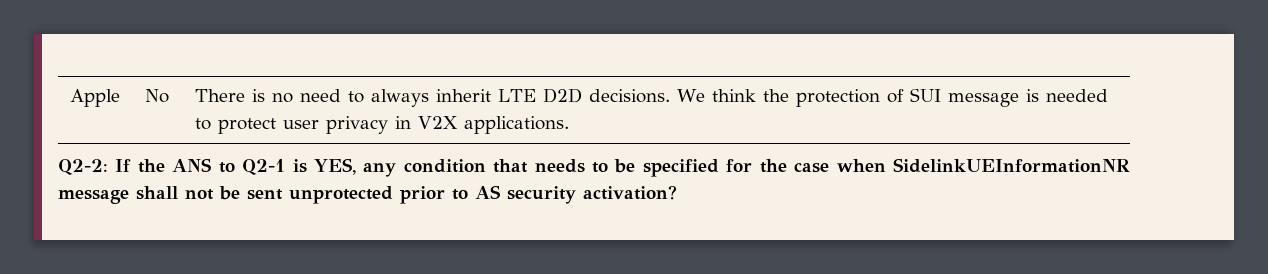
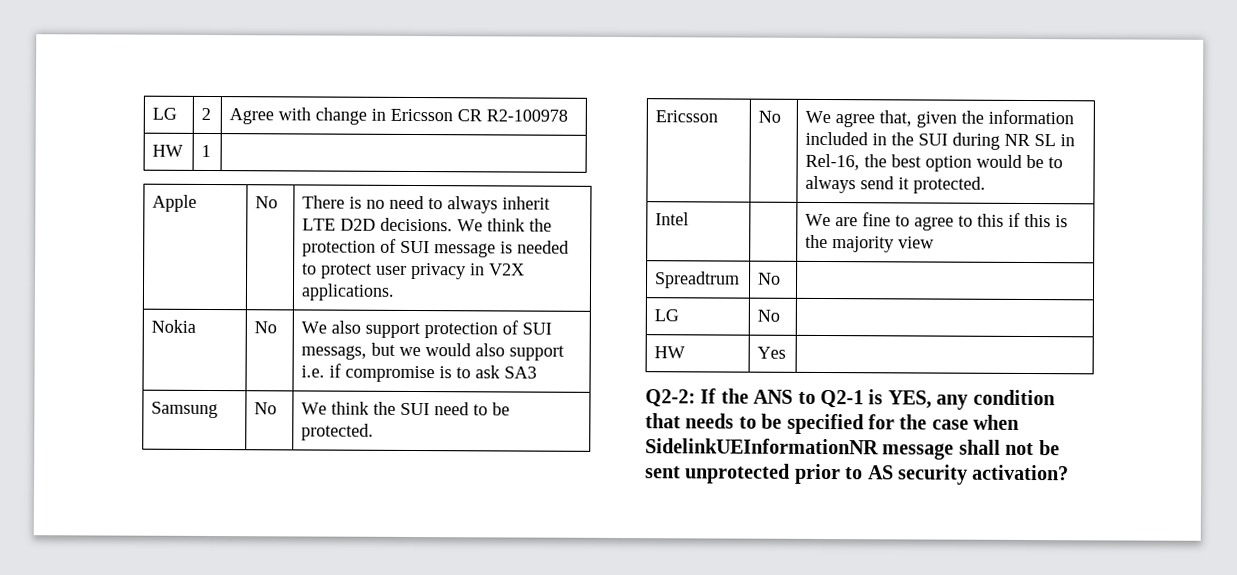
+ LG | 2 | Agree with change in Ericsson CR R2-100978
+ HW | 1 |
+ Nokia | No | We also support protection of SUI messags, but we would also support i.e. if compromise is to ask SA3
+ Samsung | No | We think the SUI need to be protected.
+ Ericsson | No | We agree that, given the information included in the SUI during NR SL in Rel-16, the best option would be to always send it protected.
+ Intel | | We are fine to agree to this if this is the majority view
+ Spreadtrum | No |
+ LG | No |
+ HW | Yes |

